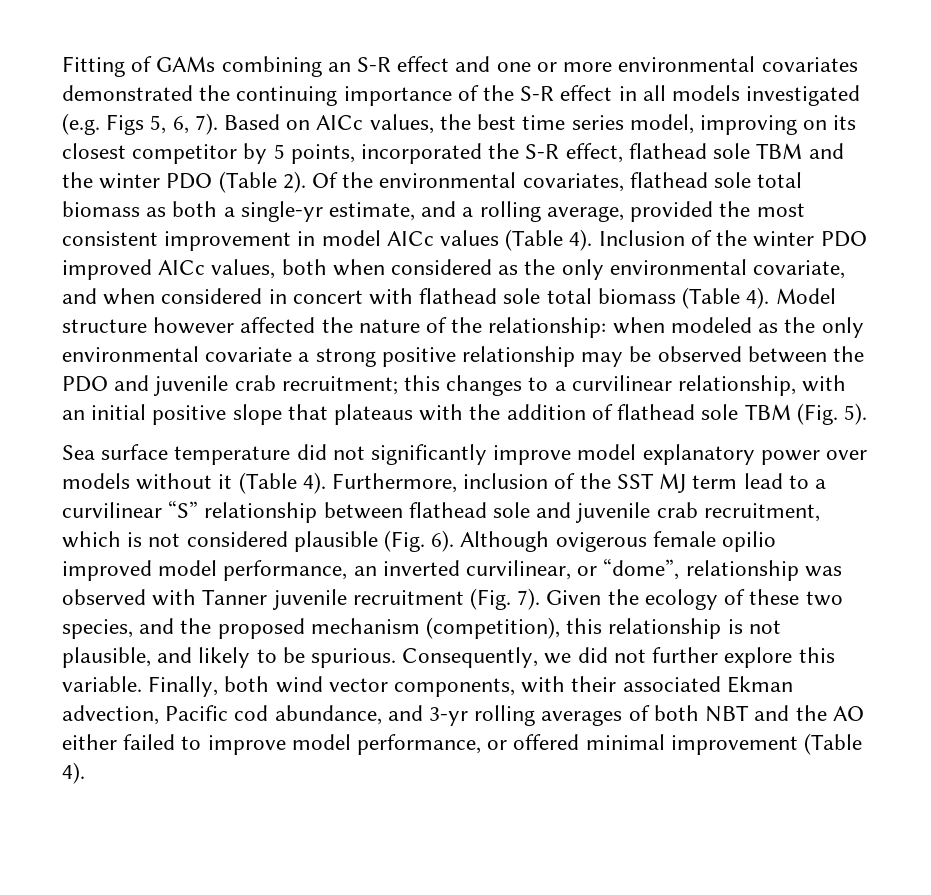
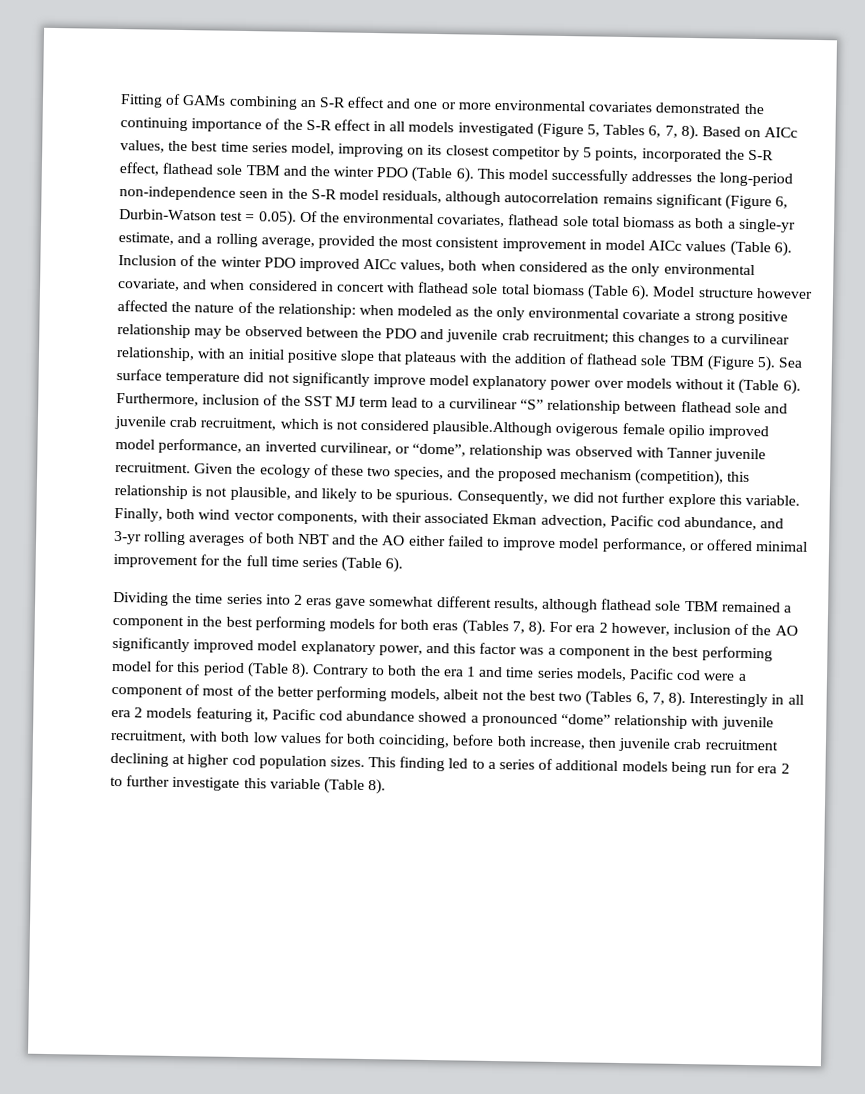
- Fitting of GAMs combining an S-R effect and one or more environmental covariates demonstrated the continuing importance of the S-R effect in all models investigated (e.g. Figs 5, 6, 7).
+ Fitting of GAMs combining an S-R effect and one or more environmental covariates demonstrated the continuing importance of the S-R effect in all models investigated (Figure 5, Tables 6, 7, 8).
- Based on AICc values, the best time series model, improving on its closest competitor by 5 points, incorporated the S-R effect, flathead sole TBM and the winter PDO (Table 2). Of the environmental covariates, flathead sole total biomass as both a single-yr estimate, and a rolling average, provided the most consistent improvement in model AICc values (Table 4).
+ Based on AICc values, the best time series model, improving on its closest competitor by 5 points, incorporated the S-R effect, flathead sole TBM and the winter PDO (Table 6). This model successfully addresses the long-period non-independence seen in the S-R model residuals, although autocorrelation remains significant (Figure 6, Durbin-Watson test = 0.05). Of the environmental covariates, flathead sole total biomass as both a single-yr estimate, and a rolling average, provided the most consistent improvement in model AICc values (Table 6).
- Inclusion of the winter PDO improved AICc values, both when considered as the only environmental covariate, and when considered in concert with flathead sole total biomass (Table 4).
+ Inclusion of the winter PDO improved AICc values, both when considered as the only environmental covariate, and when considered in concert with flathead sole total biomass (Table 6).
- this changes to a curvilinear relationship, with an initial positive slope that plateaus with the addition of flathead sole TBM (Fig. 5).
- Sea surface temperature did not significantly improve model explanatory power over models without it (Table 4).
+ this changes to a curvilinear relationship, with an initial positive slope that plateaus with the addition of flathead sole TBM (Figure 5). Sea surface temperature did not significantly improve model explanatory power over models without it (Table 6).
- Furthermore, inclusion of the SST MJ term lead to a curvilinear “S” relationship between flathead sole and juvenile crab recruitment, which is not considered plausible (Fig. 6). Although ovigerous female opilio improved model performance, an inverted curvilinear, or “dome”, relationship was observed with Tanner juvenile recruitment (Fig. 7).
+ Furthermore, inclusion of the SST MJ term lead to a curvilinear “S” relationship between flathead sole and juvenile crab recruitment, which is not considered plausible.Although ovigerous female opilio improved model performance, an inverted curvilinear, or “dome”, relationship was observed with Tanner juvenile recruitment.
- Finally, both wind vector components, with their associated Ekman advection, Pacific cod abundance, and 3-yr rolling averages of both NBT and the AO either failed to improve model performance, or offered minimal improvement (Table 4).
+ Finally, both wind vector components, with their associated Ekman advection, Pacific cod abundance, and 3-yr rolling averages of both NBT and the AO either failed to improve model performance, or offered minimal improvement for the full time series (Table 6).
+ Dividing the time series into 2 eras gave somewhat different results, although flathead sole TBM remained a component in the best performing models for both eras (Tables 7, 8). For era 2 however, inclusion of the AO significantly improved model explanatory power, and this factor was a component in the best performing model for this period (Table 8). Contrary to both the era 1 and time series models, Pacific cod were a component of most of the better performing models, albeit not the best two (Tables 6, 7, 8). Interestingly in all era 2 models featuring it, Pacific cod abundance showed a pronounced “dome” relationship with juvenile recruitment, with both low values for both coinciding, before both increase, then juvenile crab recruitment declining at higher cod population sizes. This finding led to a series of additional models being run for era 2 to further investigate this variable (Table 8).

